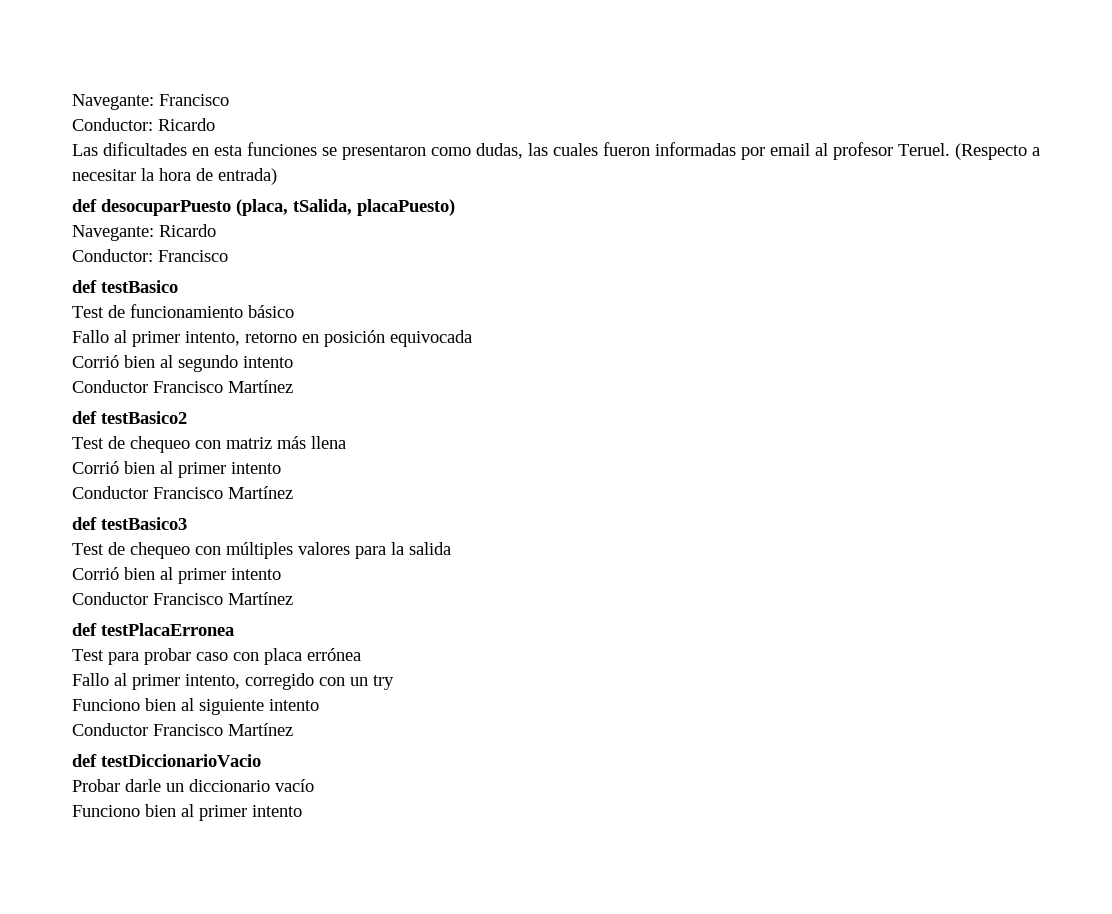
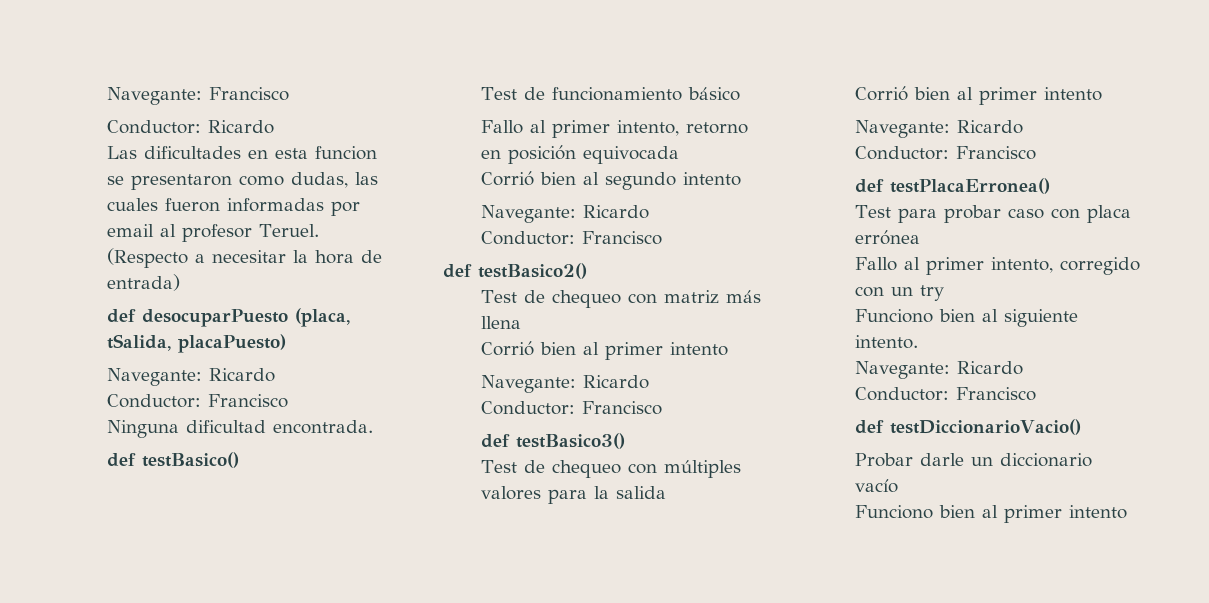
- Las dificultades en esta funciones se presentaron como dudas, las cuales fueron informadas por email al profesor Teruel.
+ Las dificultades en esta funcion se presentaron como dudas, las cuales fueron informadas por email al profesor Teruel.
- def testBasico
+ Ninguna dificultad encontrada.
+ def testBasico()
  Corrió bien al segundo intento
- Conductor Francisco Martínez
- def testBasico2
+ Navegante: Ricardo
+ Conductor: Francisco
+ def testBasico2()
  Test de chequeo con matriz más llena
  Corrió bien al primer intento
- Conductor Francisco Martínez
- def testBasico3
+ Navegante: Ricardo
+ Conductor: Francisco
+ def testBasico3()
  Test de chequeo con múltiples valores para la salida
  Corrió bien al primer intento
- Conductor Francisco Martínez
- def testPlacaErronea
+ Navegante: Ricardo
+ Conductor: Francisco
+ def testPlacaErronea()
- Funciono bien al siguiente intento
- Conductor Francisco Martínez
- def testDiccionarioVacio
+ Funciono bien al siguiente intento.
+ Navegante: Ricardo
+ Conductor: Francisco
+ def testDiccionarioVacio()

